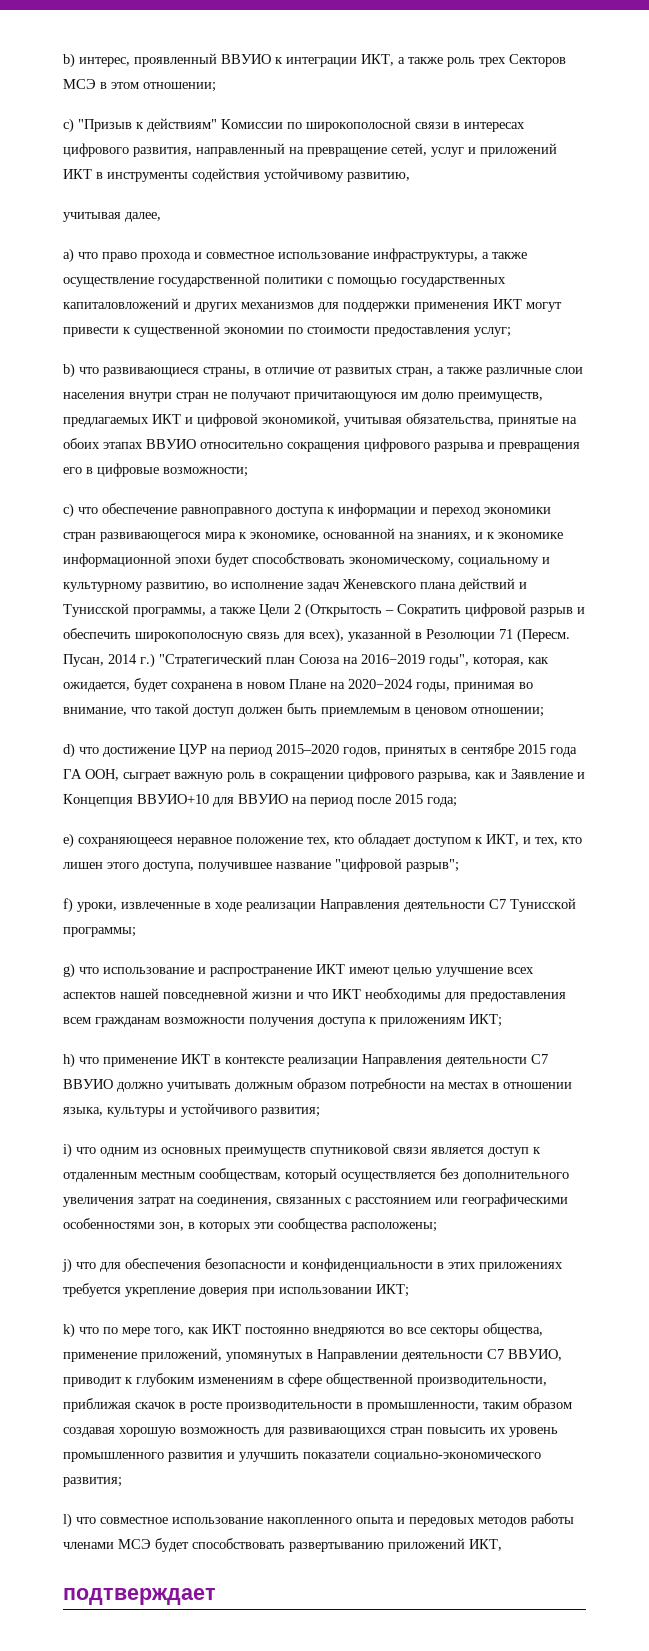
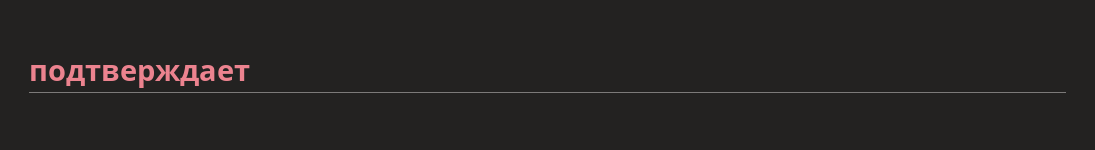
- b) интерес, проявленный ВВУИО к интеграции ИКТ, а также роль трех Секторов МСЭ в этом отношении;
- c) "Призыв к действиям" Комиссии по широкополосной связи в интересах цифрового развития, направленный на превращение сетей, услуг и приложений ИКТ в инструменты содействия устойчивому развитию,
- учитывая далее,
- а) что право прохода и совместное использование инфраструктуры, а также осуществление государственной политики с помощью государственных капиталовложений и других механизмов для поддержки применения ИКТ могут привести к существенной экономии по стоимости предоставления услуг;
- b) что развивающиеся страны, в отличие от развитых стран, а также различные слои населения внутри стран не получают причитающуюся им долю преимуществ, предлагаемых ИКТ и цифровой экономикой, учитывая обязательства, принятые на обоих этапах ВВУИО относительно сокращения цифрового разрыва и превращения его в цифровые возможности;
- c) что обеспечение равноправного доступа к информации и переход экономики стран развивающегося мира к экономике, основанной на знаниях, и к экономике информационной эпохи будет способствовать экономическому, социальному и культурному развитию, во исполнение задач Женевского плана действий и Тунисской программы, а также Цели 2 (Открытость – Сократить цифровой разрыв и обеспечить широкополосную связь для всех), указанной в Резолюции 71 (Пересм. Пусан, 2014 г.) "Стратегический план Союза на 2016−2019 годы", которая, как ожидается, будет сохранена в новом Плане на 2020−2024 годы, принимая во внимание, что такой доступ должен быть приемлемым в ценовом отношении;
- d) что достижение ЦУР на период 2015–2020 годов, принятых в сентябре 2015 года ГА ООН, сыграет важную роль в сокращении цифрового разрыва, как и Заявление и Концепция ВВУИО+10 для ВВУИО на период после 2015 года;
- e) сохраняющееся неравное положение тех, кто обладает доступом к ИКТ, и тех, кто лишен этого доступа, получившее название "цифровой разрыв";
- f) уроки, извлеченные в ходе реализации Направления деятельности С7 Тунисской программы;
- g) что использование и распространение ИКТ имеют целью улучшение всех аспектов нашей повседневной жизни и что ИКТ необходимы для предоставления всем гражданам возможности получения доступа к приложениям ИКТ;
- h) что применение ИКТ в контексте реализации Направления деятельности C7 ВВУИО должно учитывать должным образом потребности на местах в отношении языка, культуры и устойчивого развития;
- i) что одним из основных преимуществ спутниковой связи является доступ к отдаленным местным сообществам, который осуществляется без дополнительного увеличения затрат на соединения, связанных с расстоянием или географическими особенностями зон, в которых эти сообщества расположены;
- j) что для обеспечения безопасности и конфиденциальности в этих приложениях требуется укрепление доверия при использовании ИКТ;
- k) что по мере того, как ИКТ постоянно внедряются во все секторы общества, применение приложений, упомянутых в Направлении деятельности C7 ВВУИО, приводит к глубоким изменениям в сфере общественной производительности, приближая скачок в росте производительности в промышленности, таким образом создавая хорошую возможность для развивающихся стран повысить их уровень промышленного развития и улучшить показатели социально-экономического развития;
- l) что совместное использование накопленного опыта и передовых методов работы членами МСЭ будет способствовать развертыванию приложений ИКТ,

